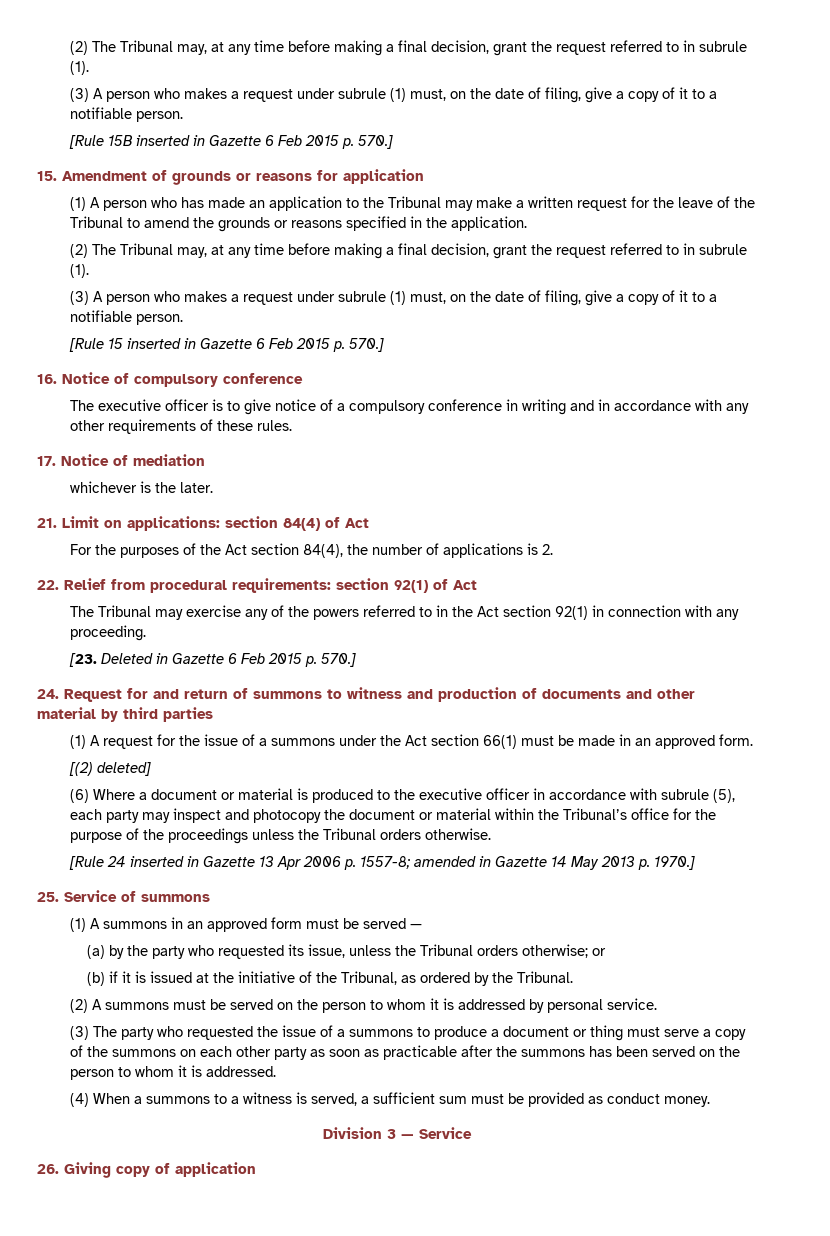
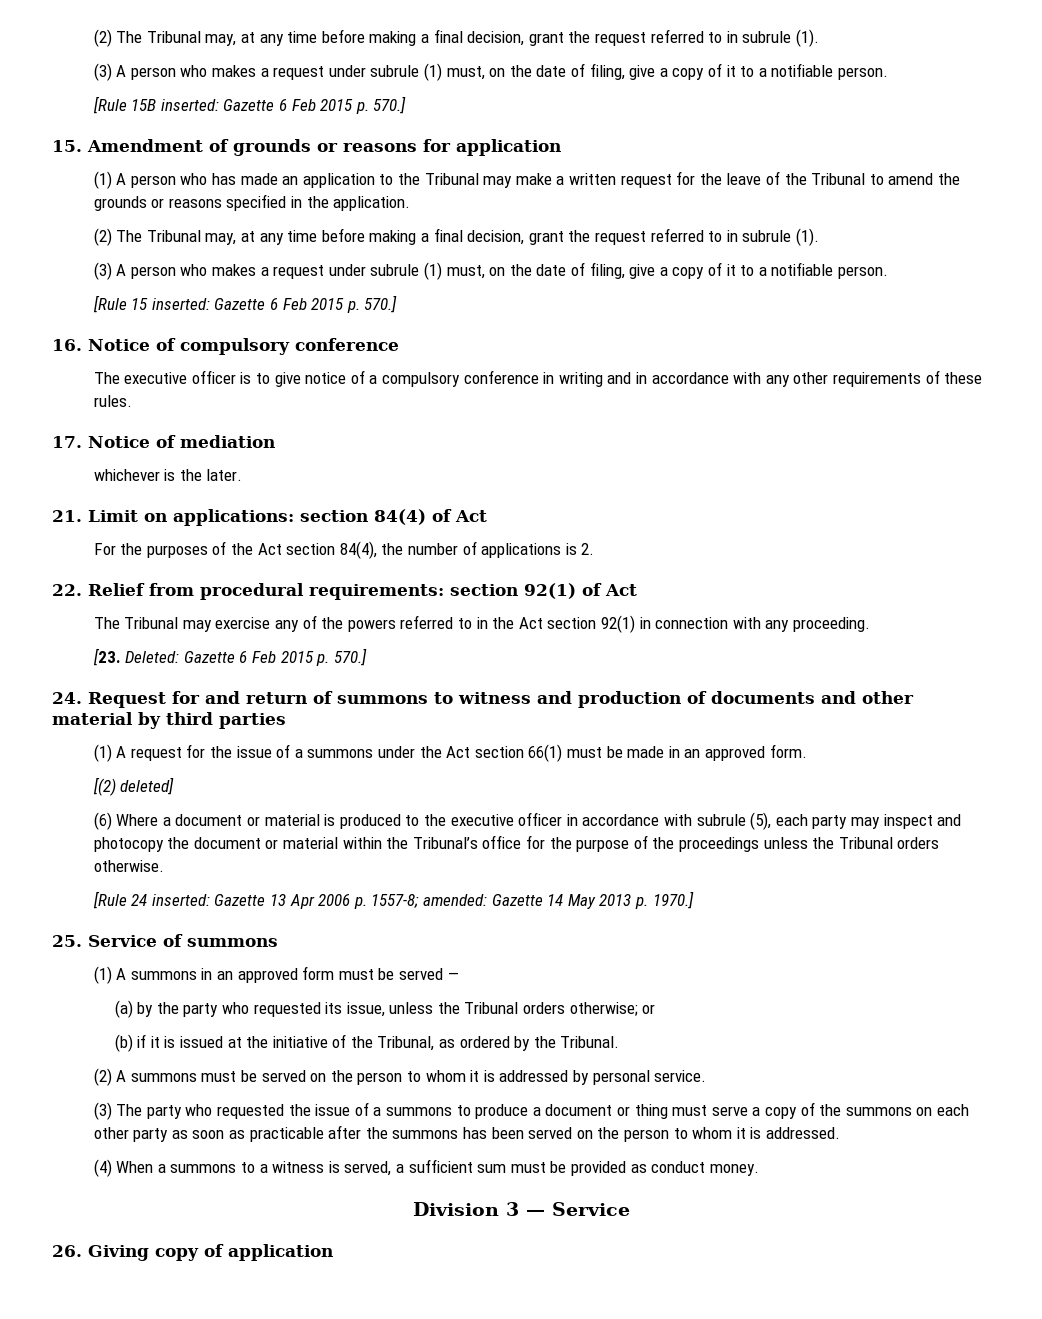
- [Rule 15B inserted in Gazette 6 Feb 2015 p. 570.]
+ [Rule 15B inserted: Gazette 6 Feb 2015 p. 570.]
- [Rule 15 inserted in Gazette 6 Feb 2015 p. 570.]
+ [Rule 15 inserted: Gazette 6 Feb 2015 p. 570.]
- [23. Deleted in Gazette 6 Feb 2015 p. 570.]
+ [23. Deleted: Gazette 6 Feb 2015 p. 570.]
- [Rule 24 inserted in Gazette 13 Apr 2006 p. 1557-8; amended in Gazette 14 May 2013 p. 1970.]
+ [Rule 24 inserted: Gazette 13 Apr 2006 p. 1557-8; amended: Gazette 14 May 2013 p. 1970.]

